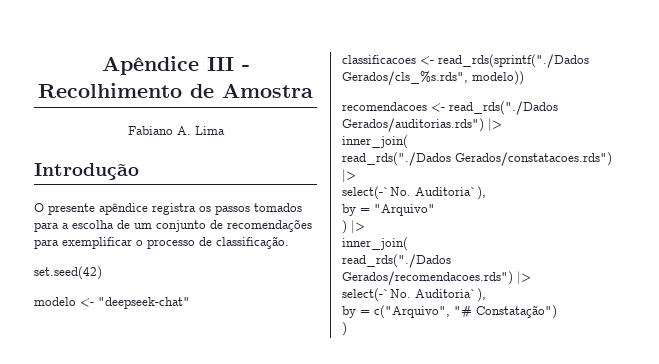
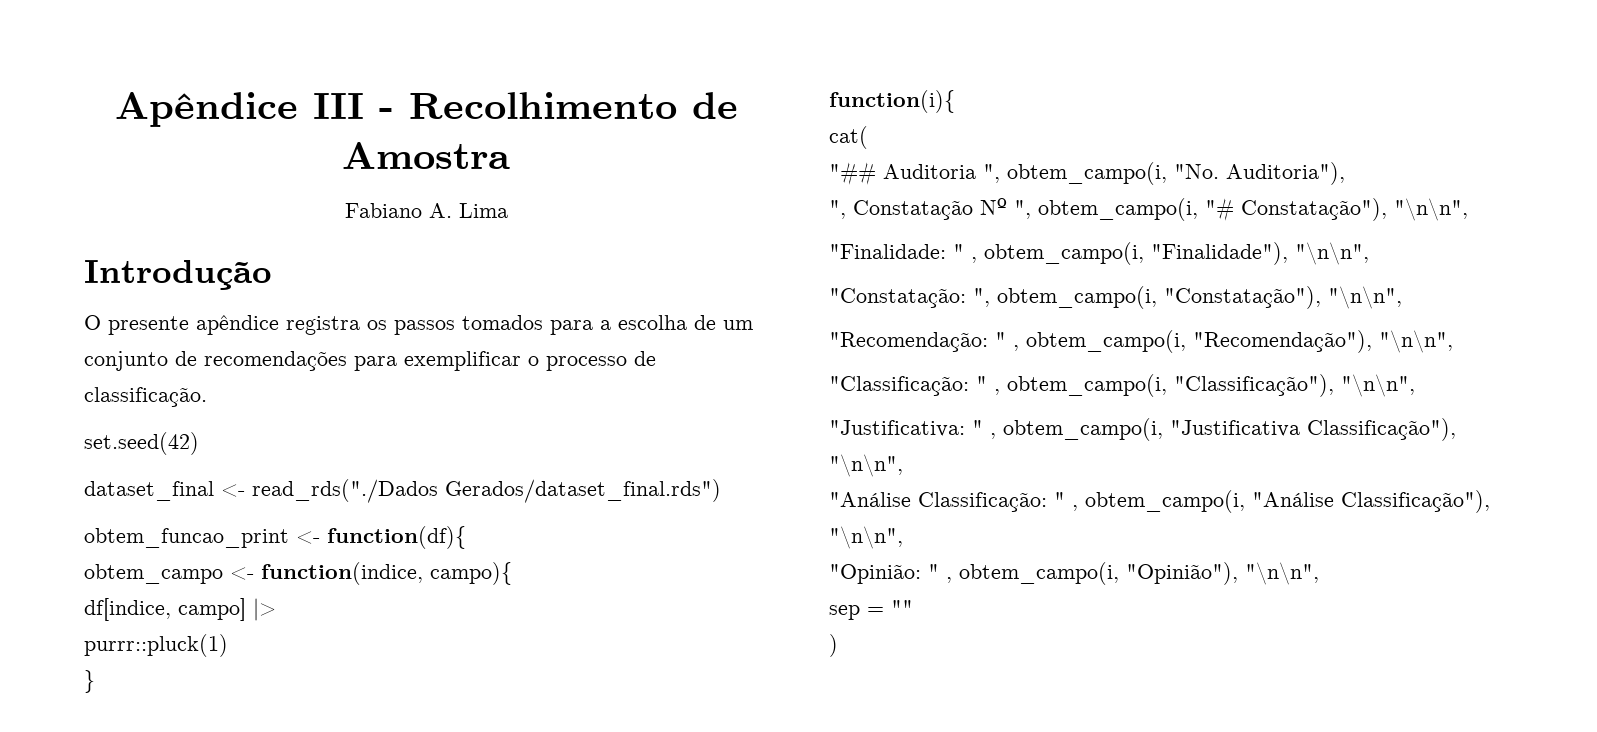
- modelo <- "deepseek-chat"
- classificacoes <- read_rds(sprintf("./Dados Gerados/cls_%s.rds", modelo))
- recomendacoes <- read_rds("./Dados Gerados/auditorias.rds") |>
- inner_join(
- read_rds("./Dados Gerados/constatacoes.rds") |>
- select(-`No. Auditoria`),
- by = "Arquivo"
- ) |>
- inner_join(
- read_rds("./Dados Gerados/recomendacoes.rds") |>
- select(-`No. Auditoria`),
- by = c("Arquivo", "# Constatação")
+ dataset_final <- read_rds("./Dados Gerados/dataset_final.rds")
+ obtem_funcao_print <- function(df){
+ obtem_campo <- function(indice, campo){
+ df[indice, campo] |>
+ purrr::pluck(1)
+ }
+ function(i){
+ cat(
+ "## Auditoria ", obtem_campo(i, "No. Auditoria"),
+ ", Constatação Nº ", obtem_campo(i, "# Constatação"), "\n\n",
+ "Finalidade: " , obtem_campo(i, "Finalidade"), "\n\n",
+ "Constatação: ", obtem_campo(i, "Constatação"), "\n\n",
+ "Recomendação: " , obtem_campo(i, "Recomendação"), "\n\n",
+ "Classificação: " , obtem_campo(i, "Classificação"), "\n\n",
+ "Justificativa: " , obtem_campo(i, "Justificativa Classificação"), "\n\n",
+ "Análise Classificação: " , obtem_campo(i, "Análise Classificação"), "\n\n",
+ "Opinião: " , obtem_campo(i, "Opinião"), "\n\n",
+ sep = ""

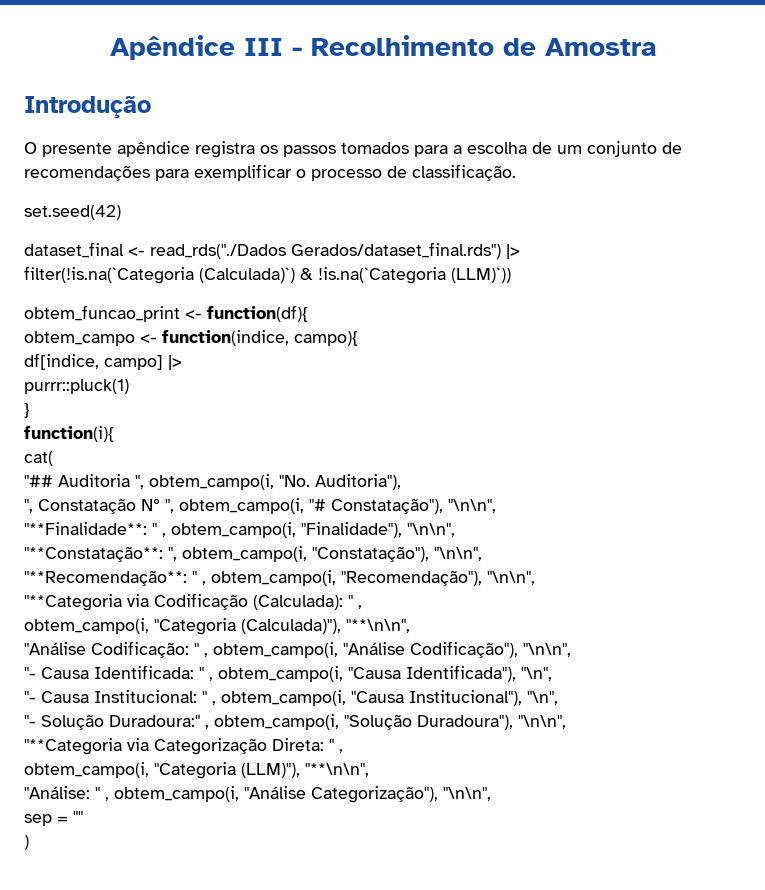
- Fabiano A. Lima
- dataset_final <- read_rds("./Dados Gerados/dataset_final.rds")
+ dataset_final <- read_rds("./Dados Gerados/dataset_final.rds") |>
+ filter(!is.na(`Categoria (Calculada)`) & !is.na(`Categoria (LLM)`))
- "Finalidade: " , obtem_campo(i, "Finalidade"), "\n\n",
+ "**Finalidade**: " , obtem_campo(i, "Finalidade"), "\n\n",
- "Constatação: ", obtem_campo(i, "Constatação"), "\n\n",
+ "**Constatação**: ", obtem_campo(i, "Constatação"), "\n\n",
- "Recomendação: " , obtem_campo(i, "Recomendação"), "\n\n",
+ "**Recomendação**: " , obtem_campo(i, "Recomendação"), "\n\n",
- "Classificação: " , obtem_campo(i, "Classificação"), "\n\n",
- "Justificativa: " , obtem_campo(i, "Justificativa Classificação"), "\n\n",
- "Análise Classificação: " , obtem_campo(i, "Análise Classificação"), "\n\n",
- "Opinião: " , obtem_campo(i, "Opinião"), "\n\n",
+ "**Categoria via Codificação (Calculada): " ,
+ obtem_campo(i, "Categoria (Calculada)"), "**\n\n",
+ "Análise Codificação: " , obtem_campo(i, "Análise Codificação"), "\n\n",
+ "- Causa Identificada: " , obtem_campo(i, "Causa Identificada"), "\n",
+ "- Causa Institucional: " , obtem_campo(i, "Causa Institucional"), "\n",
+ "- Solução Duradoura:" , obtem_campo(i, "Solução Duradoura"), "\n\n",
+ "**Categoria via Categorização Direta: " ,
+ obtem_campo(i, "Categoria (LLM)"), "**\n\n",
+ "Análise: " , obtem_campo(i, "Análise Categorização"), "\n\n",

